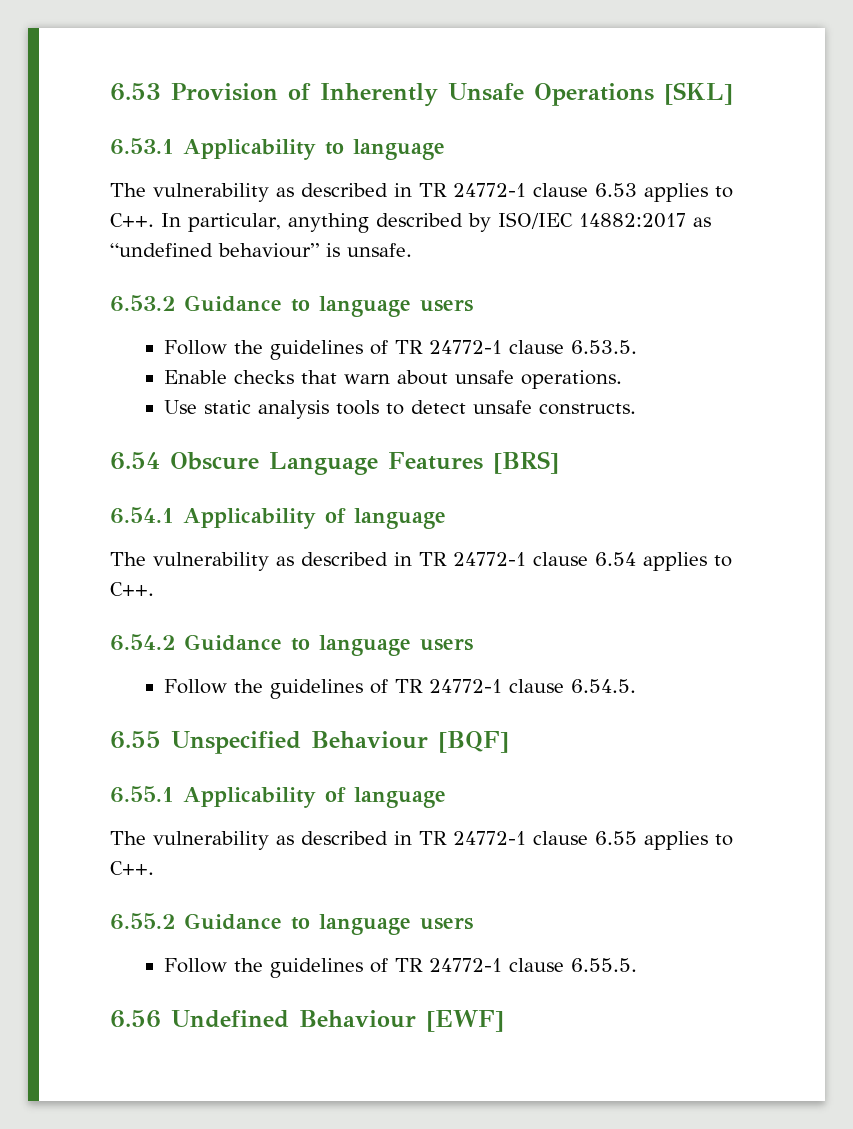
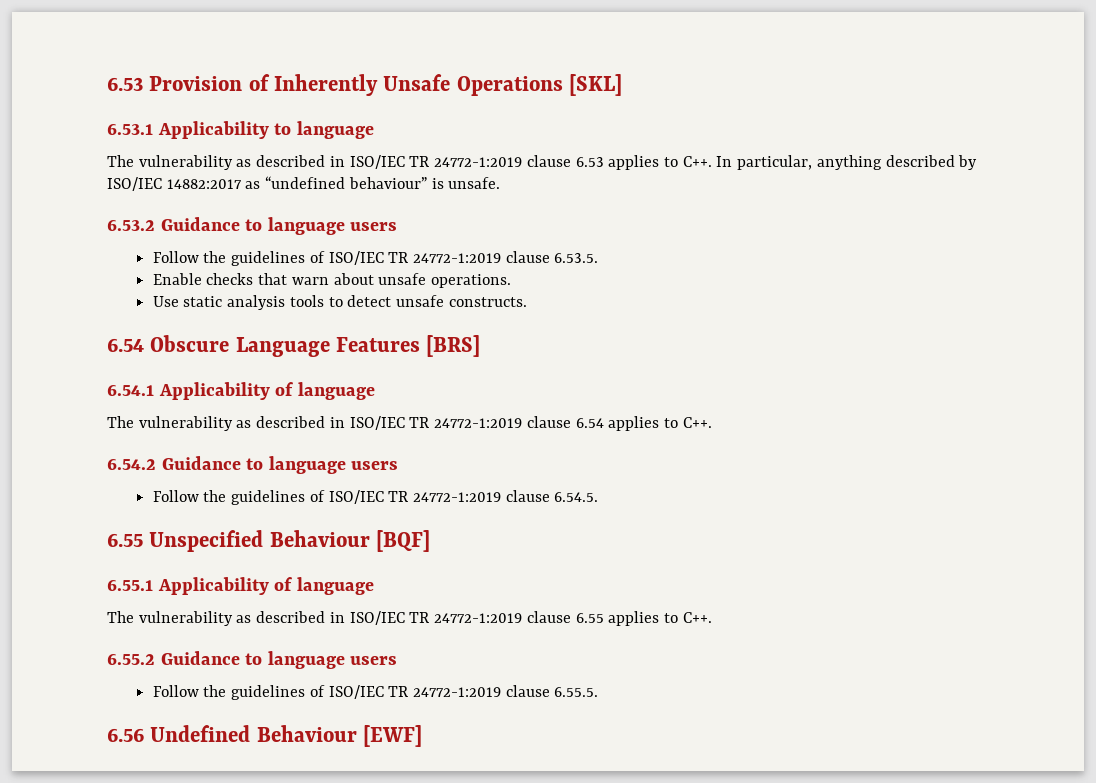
- The vulnerability as described in TR 24772-1 clause 6.53 applies to C++. In particular, anything described by ISO/IEC 14882:2017 as “undefined behaviour” is unsafe.
+ The vulnerability as described in ISO/IEC TR 24772-1:2019 clause 6.53 applies to C++. In particular, anything described by ISO/IEC 14882:2017 as “undefined behaviour” is unsafe.
- Follow the guidelines of TR 24772-1 clause 6.53.5.
+ Follow the guidelines of ISO/IEC TR 24772-1:2019 clause 6.53.5.
- The vulnerability as described in TR 24772-1 clause 6.54 applies to C++.
+ The vulnerability as described in ISO/IEC TR 24772-1:2019 clause 6.54 applies to C++.
- Follow the guidelines of TR 24772-1 clause 6.54.5.
+ Follow the guidelines of ISO/IEC TR 24772-1:2019 clause 6.54.5.
- The vulnerability as described in TR 24772-1 clause 6.55 applies to C++.
+ The vulnerability as described in ISO/IEC TR 24772-1:2019 clause 6.55 applies to C++.
- Follow the guidelines of TR 24772-1 clause 6.55.5.
+ Follow the guidelines of ISO/IEC TR 24772-1:2019 clause 6.55.5.

